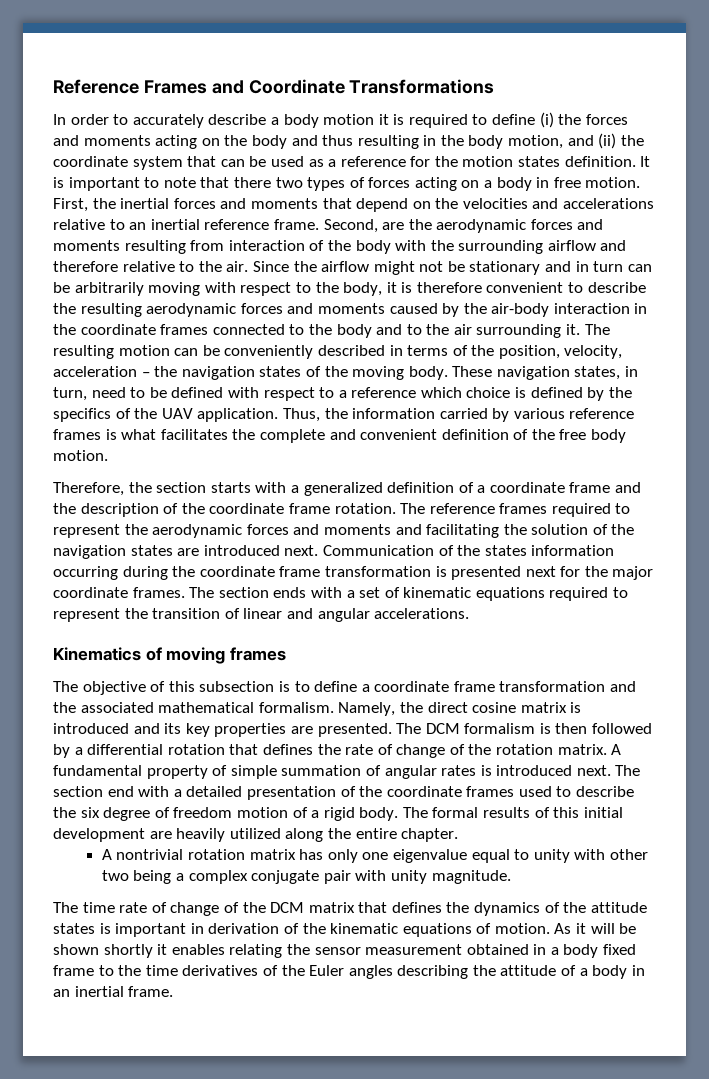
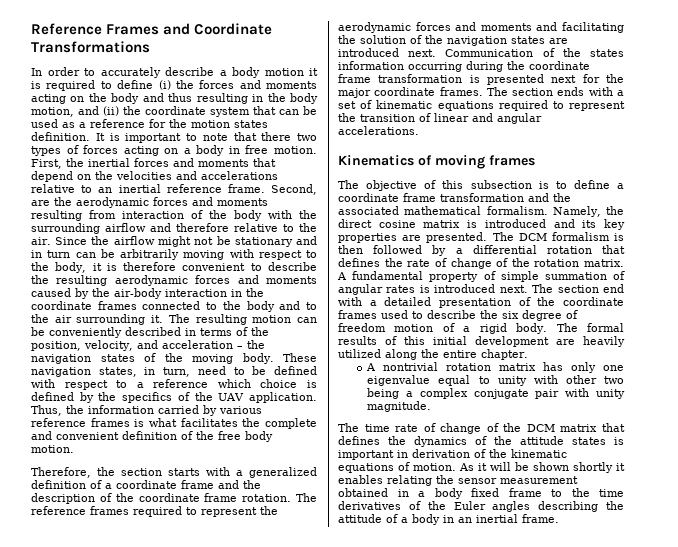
- The resulting motion can be conveniently described in terms of the position, velocity, acceleration – the navigation states of the moving body.
+ The resulting motion can be conveniently described in terms of the position, velocity, and acceleration – the navigation states of the moving body.

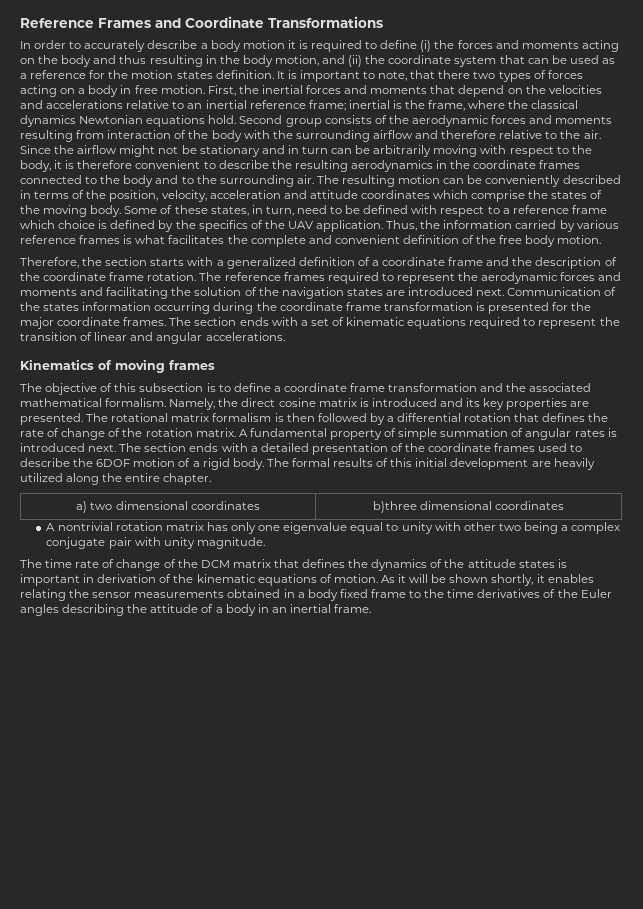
- It is important to note that there two types of forces acting on a body in free motion.
+ It is important to note, that there two types of forces acting on a body in free motion.
- First, the inertial forces and moments that depend on the velocities and accelerations relative to an inertial reference frame. Second, are the aerodynamic forces and moments resulting from interaction of the body with the surrounding airflow and therefore relative to the air.
+ First, the inertial forces and moments that depend on the velocities and accelerations relative to an inertial reference frame; inertial is the frame, where the classical dynamics Newtonian equations hold. Second group consists of the aerodynamic forces and moments resulting from interaction of the body with the surrounding airflow and therefore relative to the air.
- Since the airflow might not be stationary and in turn can be arbitrarily moving with respect to the body, it is therefore convenient to describe the resulting aerodynamic forces and moments caused by the air-body interaction in the coordinate frames connected to the body and to the air surrounding it.
+ Since the airflow might not be stationary and in turn can be arbitrarily moving with respect to the body, it is therefore convenient to describe the resulting aerodynamics in the coordinate frames connected to the body and to the surrounding air.
- The resulting motion can be conveniently described in terms of the position, velocity, and acceleration – the navigation states of the moving body.
+ The resulting motion can be conveniently described in terms of the position, velocity, acceleration and attitude coordinates which comprise the states of the moving body.
- These navigation states, in turn, need to be defined with respect to a reference which choice is defined by the specifics of the UAV application.
+ Some of these states, in turn, need to be defined with respect to a reference frame which choice is defined by the specifics of the UAV application.
- Communication of the states information occurring during the coordinate frame transformation is presented next for the major coordinate frames.
+ Communication of the states information occurring during the coordinate frame transformation is presented for the major coordinate frames.
- The DCM formalism is then followed by a differential rotation that defines the rate of change of the rotation matrix.
+ The rotational matrix formalism is then followed by a differential rotation that defines the rate of change of the rotation matrix.
- The section end with a detailed presentation of the coordinate frames used to describe the six degree of freedom motion of a rigid body.
+ The section ends with a detailed presentation of the coordinate frames used to describe the 6DOF motion of a rigid body.
+ a) two dimensional coordinates | b)three dimensional coordinates
- As it will be shown shortly it enables relating the sensor measurement obtained in a body fixed frame to the time derivatives of the Euler angles describing the attitude of a body in an inertial frame.
+ As it will be shown shortly, it enables relating the sensor measurements obtained in a body fixed frame to the time derivatives of the Euler angles describing the attitude of a body in an inertial frame.

